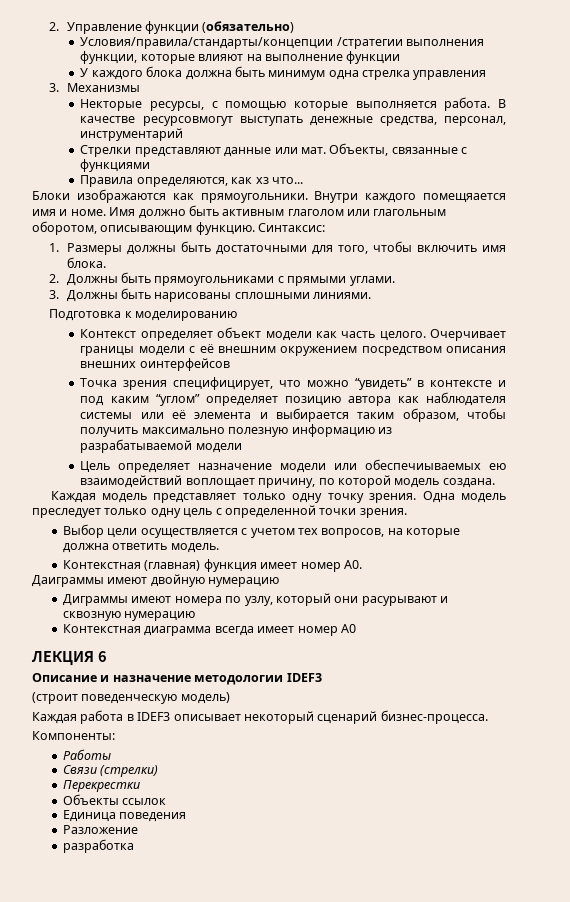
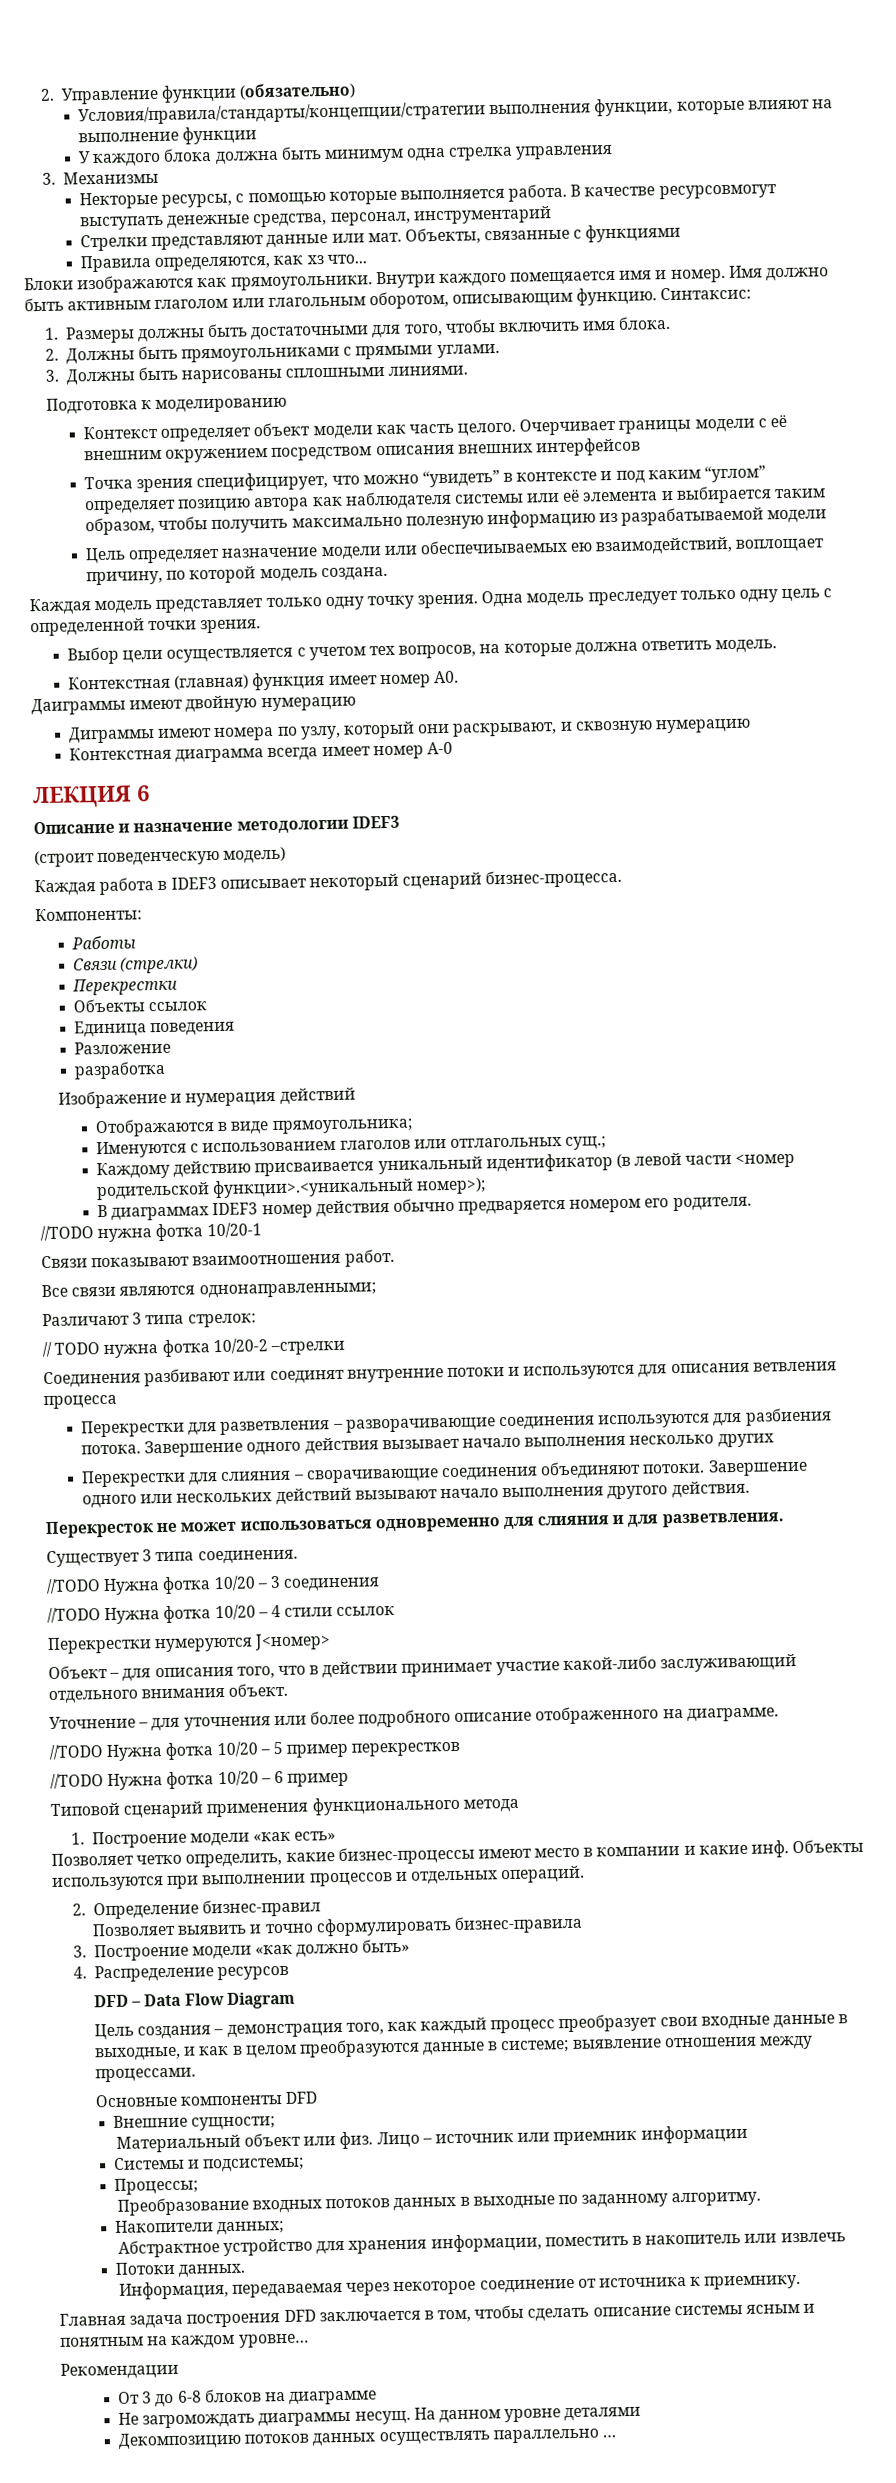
- Условия/правила/стандарты/концепции /стратегии выполнения функции, которые влияют на выполнение функции
+ Условия/правила/стандарты/концепции/стратегии выполнения функции, которые влияют на выполнение функции
- Внутри каждого помещяается имя и номе.
+ Внутри каждого помещяается имя и номер.
- Очерчивает границы модели с её внешним окружением посредством описания внешних оинтерфейсов
+ Очерчивает границы модели с её внешним окружением посредством описания внешних интерфейсов
- Цель определяет назначение модели или обеспечиываемых ею взаимодействий воплощает причину, по которой модель создана.
+ Цель определяет назначение модели или обеспечиываемых ею взаимодействий, воплощает причину, по которой модель создана.
- Диграммы имеют номера по узлу, который они расурывают и сквозную нумерацию
+ Диграммы имеют номера по узлу, который они раскрывают, и сквозную нумерацию
- Контекстная диаграмма всегда имеет номер А0
+ Контекстная диаграмма всегда имеет номер А-0
+ Изображение и нумерация действий
+ Отображаются в виде прямоугольника;
+ Именуются с использованием глаголов или отглагольных сущ.;
+ Каждому действию присваивается уникальный идентификатор (в левой части <номер родительской функции>.<уникальный номер>);
+ В диаграммах IDEF3 номер действия обычно предваряется номером его родителя.
+ //TODO нужна фотка 10/20-1
+ Связи показывают взаимоотношения работ.
+ Все связи являются однонаправленными;
+ Различают 3 типа стрелок:
+ // TODO нужна фотка 10/20-2 –стрелки
+ Соединения разбивают или соединят внутренние потоки и используются для описания ветвления процесса
+ Перекрестки для разветвления – разворачивающие соединения используются для разбиения потока. Завершение одного действия вызывает начало выполнения несколько других
+ Перекрестки для слияния – сворачивающие соединения объединяют потоки. Завершение одного или нескольких действий вызывают начало выполнения другого действия.
+ Перекресток не может использоваться одновременно для слияния и для разветвления.
+ Существует 3 типа соединения.
+ //TODO Нужна фотка 10/20 – 3 соединения
+ //TODO Нужна фотка 10/20 – 4 стили ссылок
+ Перекрестки нумеруются J<номер>
+ Объект – для описания того, что в действии принимает участие какой-либо заслуживающий отдельного внимания объект.
+ Уточнение – для уточнения или более подробного описание отображенного на диаграмме.
+ //TODO Нужна фотка 10/20 – 5 пример перекрестков
+ //TODO Нужна фотка 10/20 – 6 пример
+ Типовой сценарий применения функционального метода
+ 1. Построение модели «как есть»
+ Позволяет четко определить, какие бизнес-процессы имеют место в компании и какие инф. Объекты используются при выполнении процессов и отдельных операций.
+ 2. Определение бизнес-правил
+ Позволяет выявить и точно сформулировать бизнес-правила
+ 3. Построение модели «как должно быть»
+ 4. Распределение ресурсов
+ DFD – Data Flow Diagram
+ Цель создания – демонстрация того, как каждый процесс преобразует свои входные данные в выходные, и как в целом преобразуются данные в системе; выявление отношения между процессами.
+ Основные компоненты DFD
+ Внешние сущности;
+ Материальный объект или физ. Лицо – источник или приемник информации
+ Системы и подсистемы;
+ Процессы;
+ Преобразование входных потоков данных в выходные по заданному алгоритму.
+ Накопители данных;
+ Абстрактное устройство для хранения информации, поместить в накопитель или извлечь
+ Потоки данных.
+ Информация, передаваемая через некоторое соединение от источника к приемнику.
+ Главная задача построения DFD заключается в том, чтобы сделать описание системы ясным и понятным на каждом уровне…
+ Рекомендации
+ От 3 до 6-8 блоков на диаграмме
+ Не загромождать диаграммы несущ. На данном уровне деталями
+ Декомпозицию потоков данных осуществлять параллельно …

